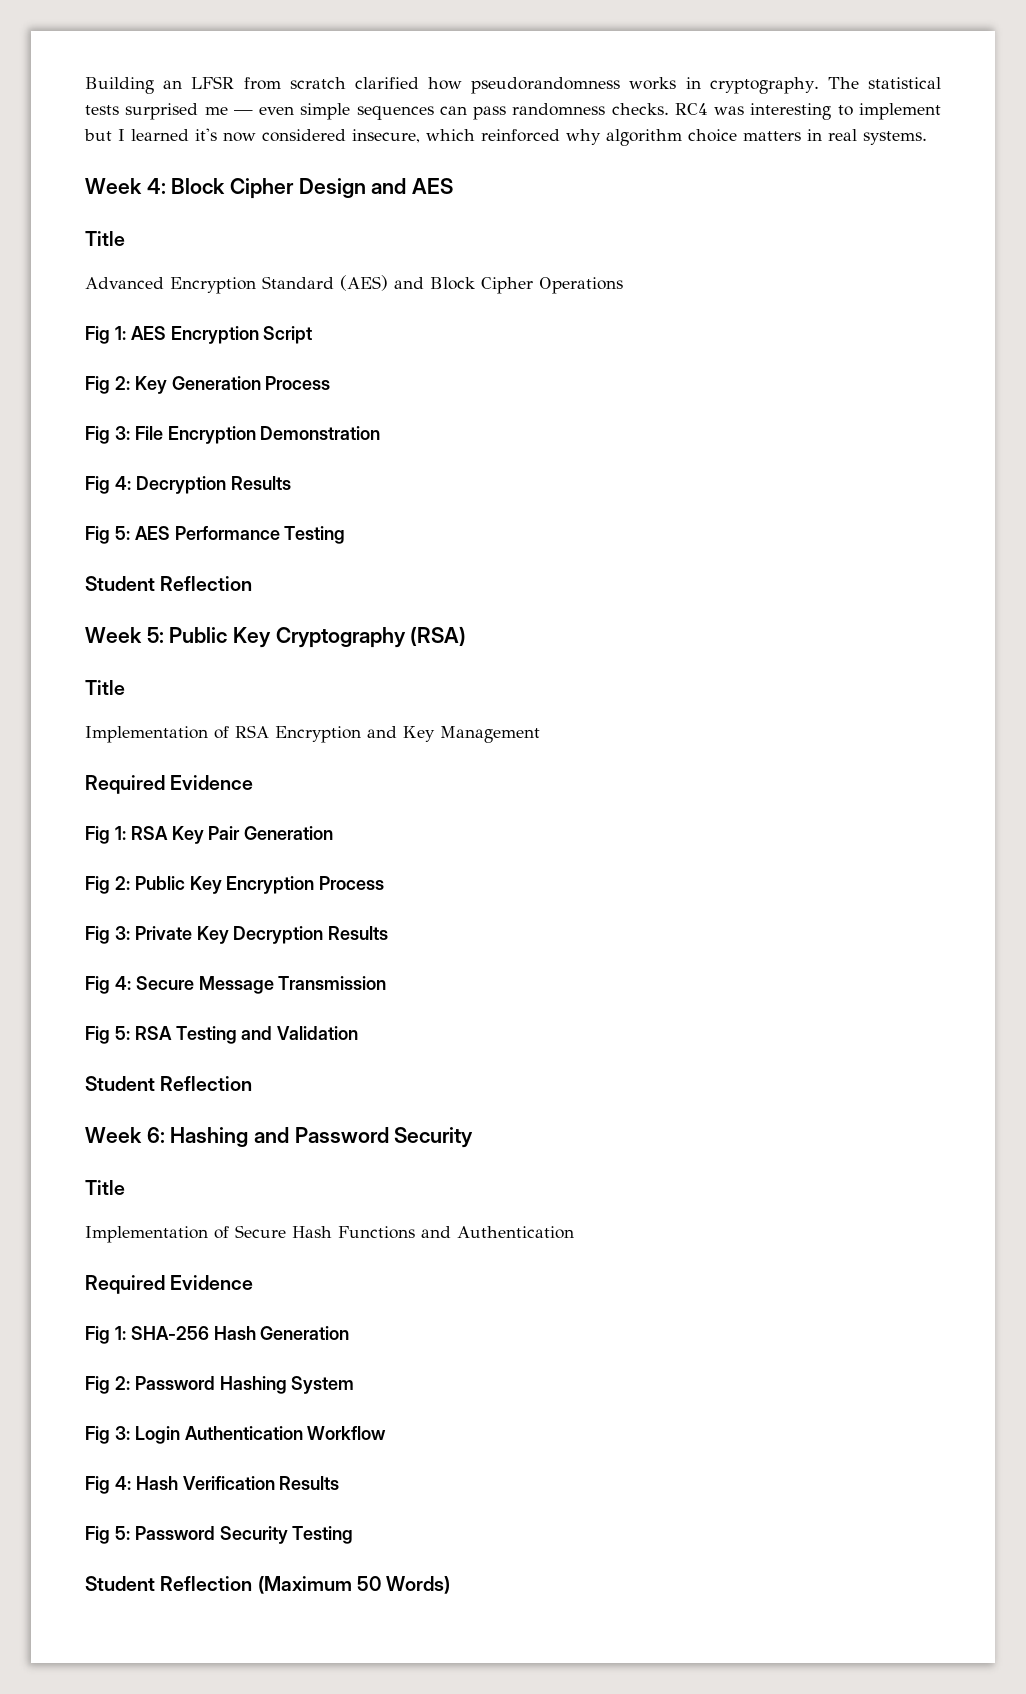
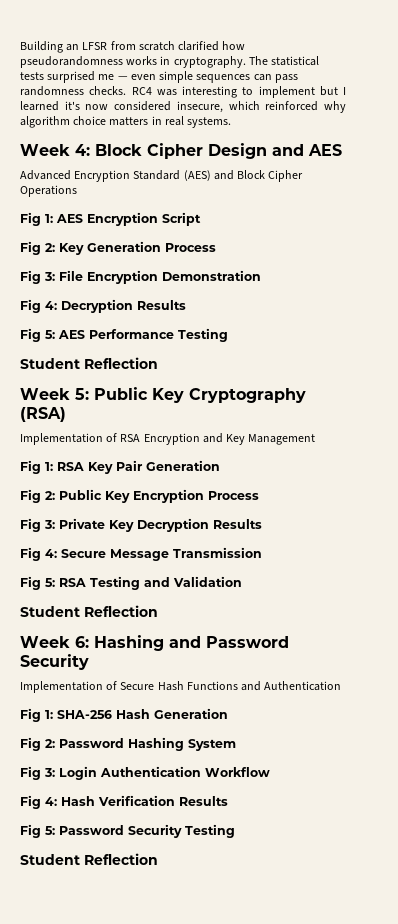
  Week 4: Block Cipher Design and AES
- Title
  Week 5: Public Key Cryptography (RSA)
- Title
  Implementation of RSA Encryption and Key Management
- Required Evidence
  Week 6: Hashing and Password Security
- Title
  Implementation of Secure Hash Functions and Authentication
- Required Evidence
  Fig 5: Password Security Testing
- Student Reflection (Maximum 50 Words)
+ Student Reflection

